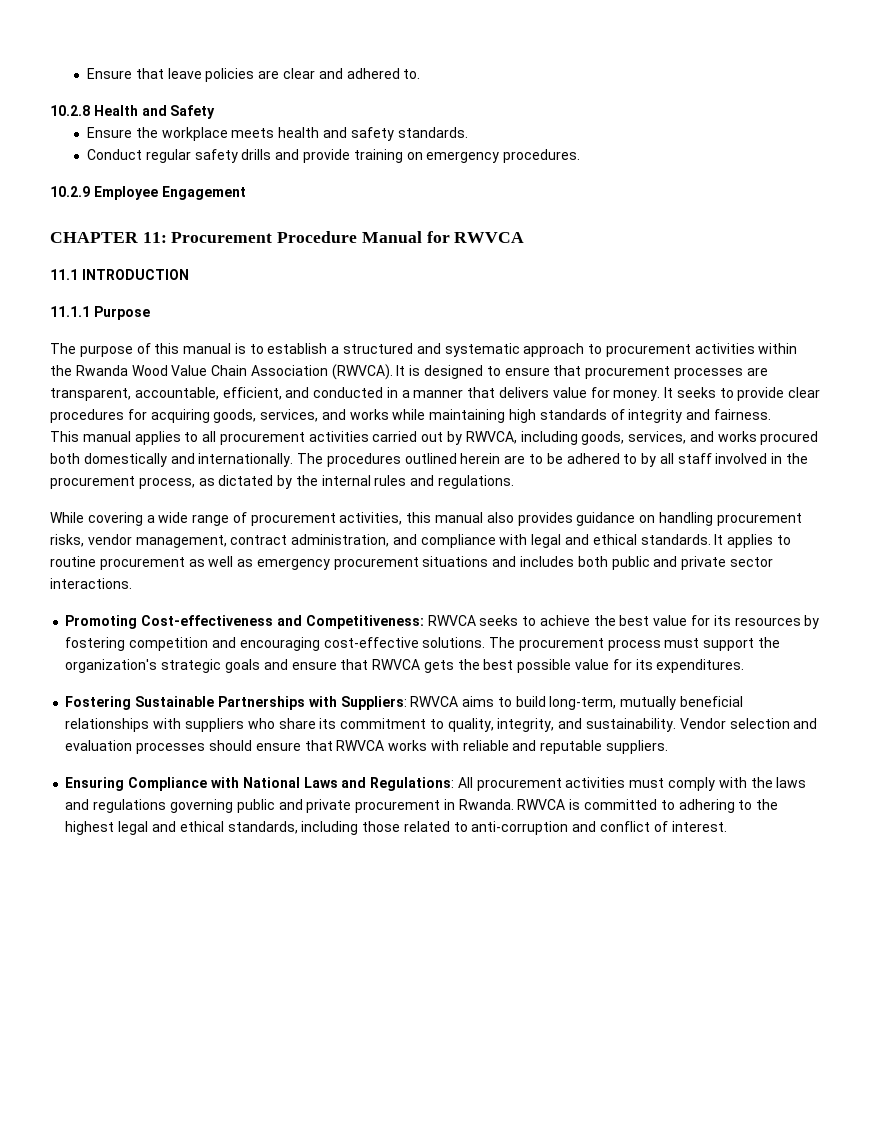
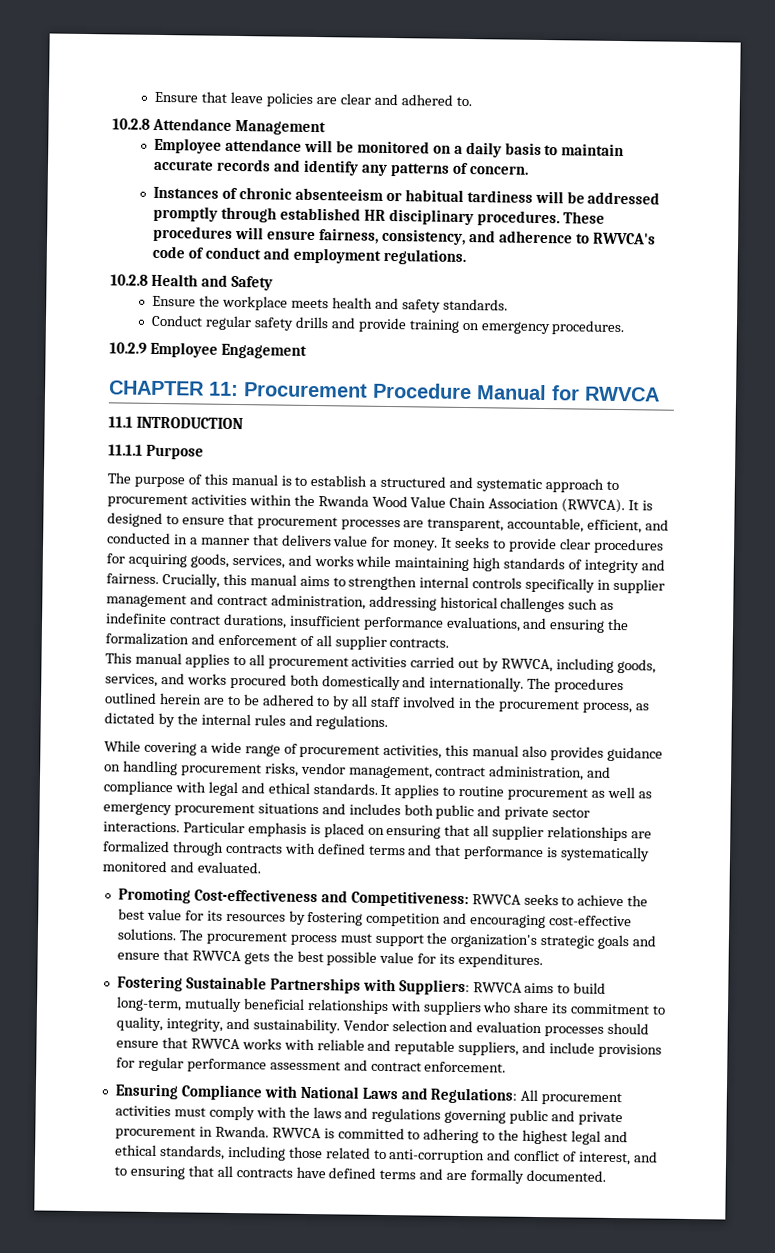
+ 10.2.8 Attendance Management
+ Employee attendance will be monitored on a daily basis to maintain accurate records and identify any patterns of concern.
+ Instances of chronic absenteeism or habitual tardiness will be addressed promptly through established HR disciplinary procedures. These procedures will ensure fairness, consistency, and adherence to RWVCA's code of conduct and employment regulations.
+ Crucially, this manual aims to strengthen internal controls specifically in supplier management and contract administration, addressing historical challenges such as indefinite contract durations, insufficient performance evaluations, and ensuring the formalization and enforcement of all supplier contracts.
+ Particular emphasis is placed on ensuring that all supplier relationships are formalized through contracts with defined terms and that performance is systematically monitored and evaluated.
- Vendor selection and evaluation processes should ensure that RWVCA works with reliable and reputable suppliers.
+ Vendor selection and evaluation processes should ensure that RWVCA works with reliable and reputable suppliers, and include provisions for regular performance assessment and contract enforcement.
- RWVCA is committed to adhering to the highest legal and ethical standards, including those related to anti-corruption and conflict of interest.
+ RWVCA is committed to adhering to the highest legal and ethical standards, including those related to anti-corruption and conflict of interest, and to ensuring that all contracts have defined terms and are formally documented.

